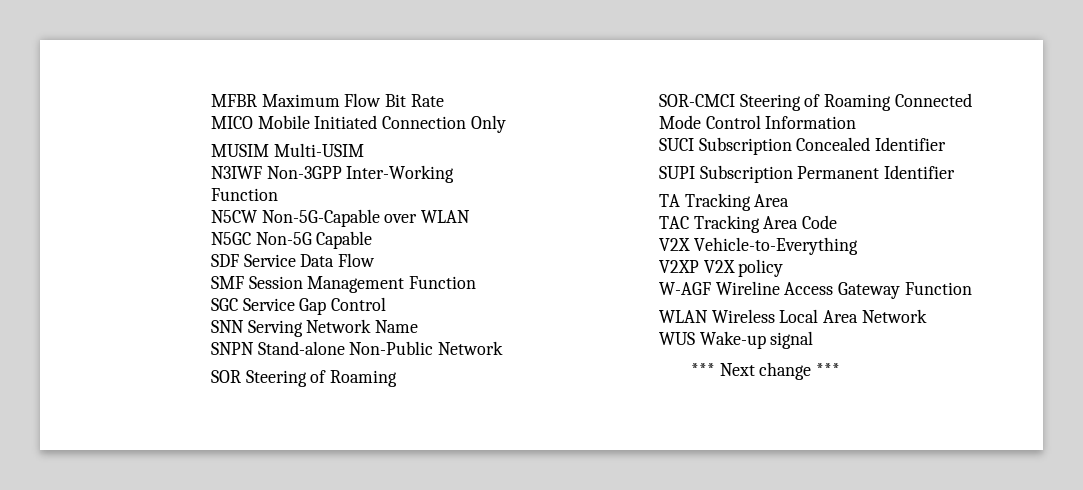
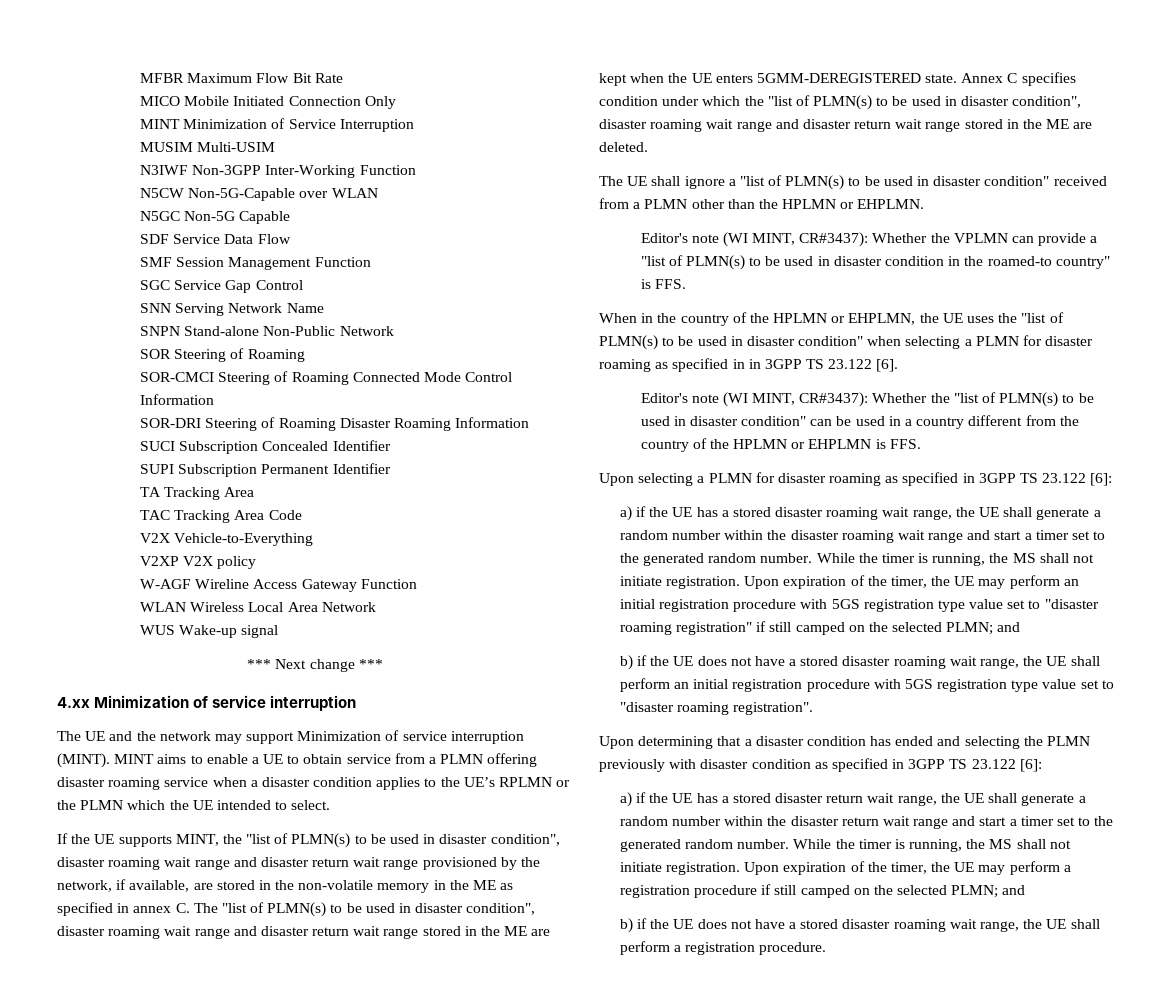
+ MINT Minimization of Service Interruption
+ SOR-DRI Steering of Roaming Disaster Roaming Information
+ 4.xx Minimization of service interruption
+ The UE and the network may support Minimization of service interruption (MINT). MINT aims to enable a UE to obtain service from a PLMN offering disaster roaming service when a disaster condition applies to the UE’s RPLMN or the PLMN which the UE intended to select.
+ If the UE supports MINT, the "list of PLMN(s) to be used in disaster condition", disaster roaming wait range and disaster return wait range provisioned by the network, if available, are stored in the non-volatile memory in the ME as specified in annex C. The "list of PLMN(s) to be used in disaster condition", disaster roaming wait range and disaster return wait range stored in the ME are kept when the UE enters 5GMM-DEREGISTERED state. Annex C specifies condition under which the "list of PLMN(s) to be used in disaster condition", disaster roaming wait range and disaster return wait range stored in the ME are deleted.
+ The UE shall ignore a "list of PLMN(s) to be used in disaster condition" received from a PLMN other than the HPLMN or EHPLMN.
+ Editor's note (WI MINT, CR#3437): Whether the VPLMN can provide a "list of PLMN(s) to be used in disaster condition in the roamed-to country" is FFS.
+ When in the country of the HPLMN or EHPLMN, the UE uses the "list of PLMN(s) to be used in disaster condition" when selecting a PLMN for disaster roaming as specified in in 3GPP TS 23.122 [6].
+ Editor's note (WI MINT, CR#3437): Whether the "list of PLMN(s) to be used in disaster condition" can be used in a country different from the country of the HPLMN or EHPLMN is FFS.
+ Upon selecting a PLMN for disaster roaming as specified in 3GPP TS 23.122 [6]:
+ a) if the UE has a stored disaster roaming wait range, the UE shall generate a random number within the disaster roaming wait range and start a timer set to the generated random number. While the timer is running, the MS shall not initiate registration. Upon expiration of the timer, the UE may perform an initial registration procedure with 5GS registration type value set to "disaster roaming registration" if still camped on the selected PLMN; and
+ b) if the UE does not have a stored disaster roaming wait range, the UE shall perform an initial registration procedure with 5GS registration type value set to "disaster roaming registration".
+ Upon determining that a disaster condition has ended and selecting the PLMN previously with disaster condition as specified in 3GPP TS 23.122 [6]:
+ a) if the UE has a stored disaster return wait range, the UE shall generate a random number within the disaster return wait range and start a timer set to the generated random number. While the timer is running, the MS shall not initiate registration. Upon expiration of the timer, the UE may perform a registration procedure if still camped on the selected PLMN; and
+ b) if the UE does not have a stored disaster roaming wait range, the UE shall perform a registration procedure.

